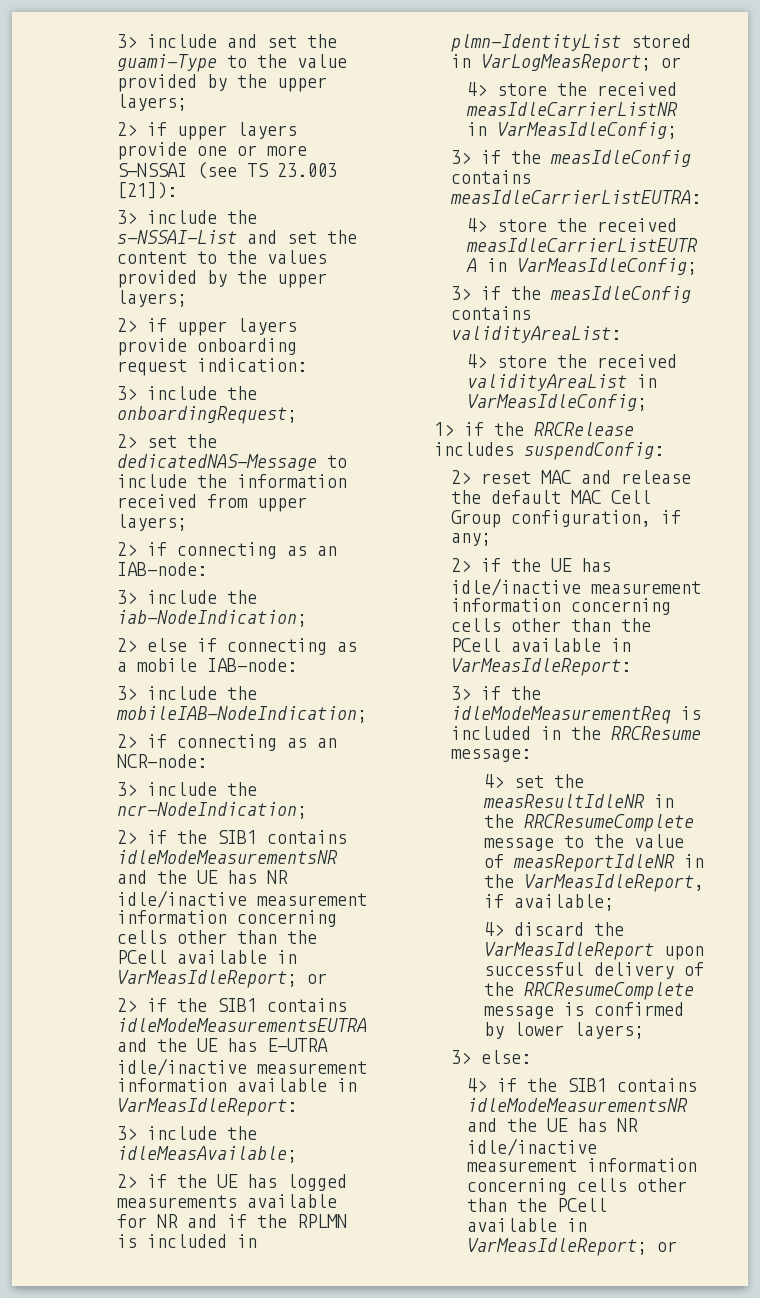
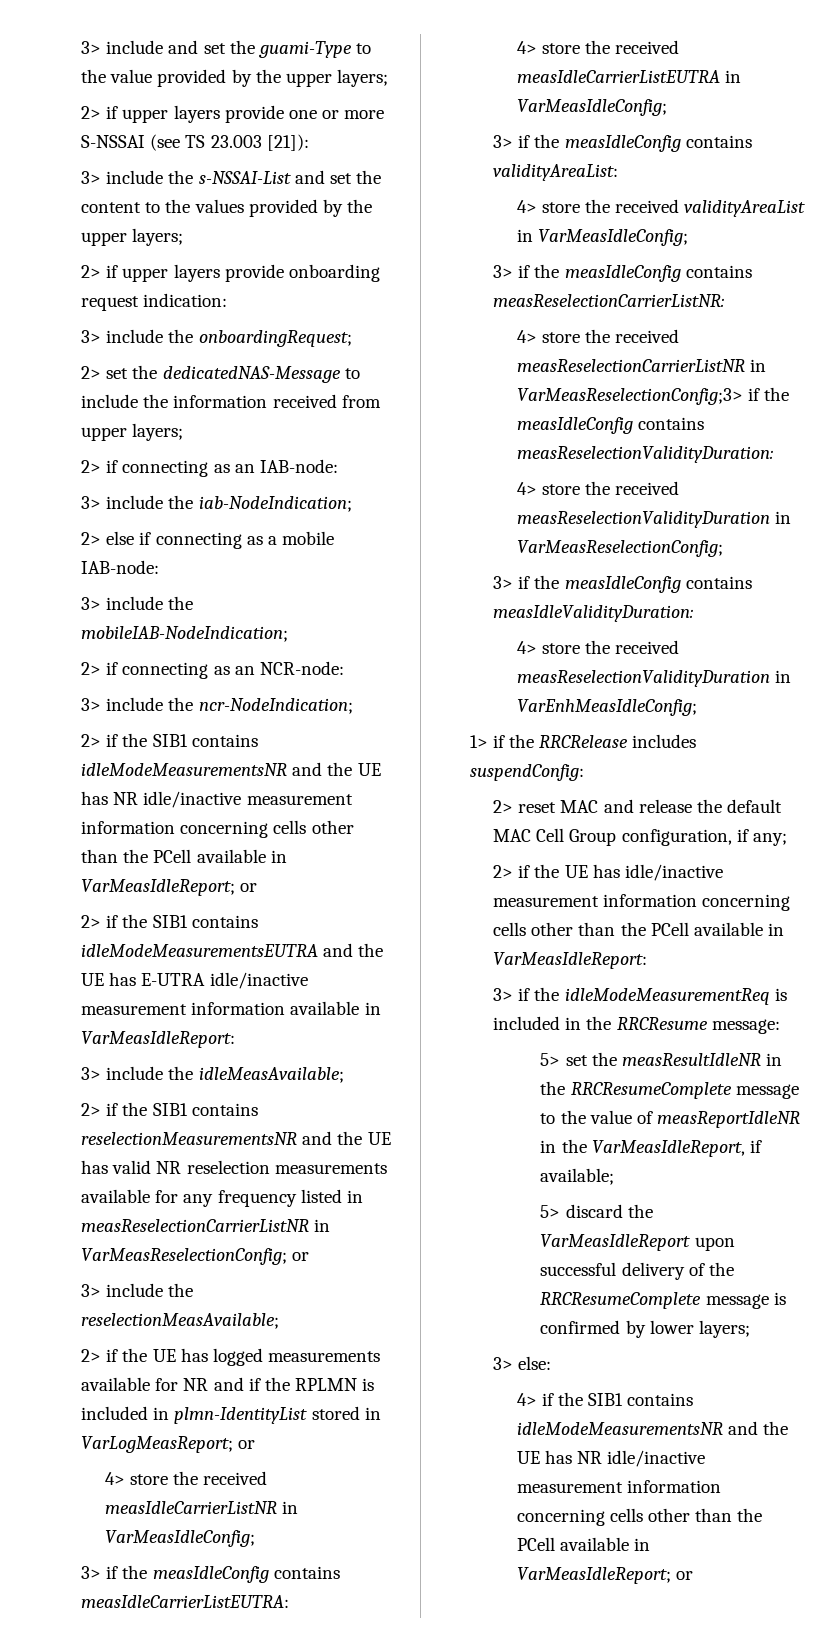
+ 2> if the SIB1 contains reselectionMeasurementsNR and the UE has valid NR reselection measurements available for any frequency listed in measReselectionCarrierListNR in VarMeasReselectionConfig; or
+ 3> include the reselectionMeasAvailable;
+ 3> if the measIdleConfig contains measReselectionCarrierListNR:
+ 4> store the received measReselectionCarrierListNR in VarMeasReselectionConfig;3> if the measIdleConfig contains measReselectionValidityDuration:
+ 4> store the received measReselectionValidityDuration in VarMeasReselectionConfig;
+ 3> if the measIdleConfig contains measIdleValidityDuration:
+ 4> store the received measReselectionValidityDuration in VarEnhMeasIdleConfig;
- 4> set the measResultIdleNR in the RRCResumeComplete message to the value of measReportIdleNR in the VarMeasIdleReport, if available;
+ 5> set the measResultIdleNR in the RRCResumeComplete message to the value of measReportIdleNR in the VarMeasIdleReport, if available;
- 4> discard the VarMeasIdleReport upon successful delivery of the RRCResumeComplete message is confirmed by lower layers;
+ 5> discard the VarMeasIdleReport upon successful delivery of the RRCResumeComplete message is confirmed by lower layers;

